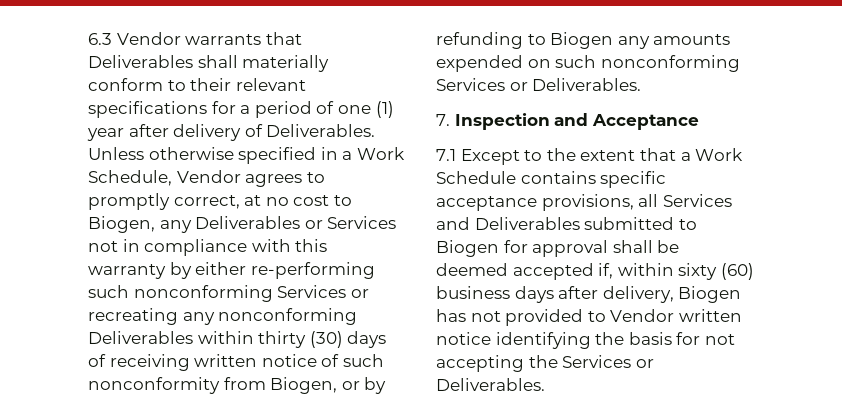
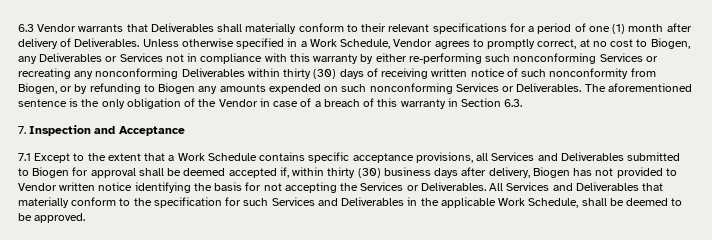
- 6.3 Vendor warrants that Deliverables shall materially conform to their relevant specifications for a period of one (1) year after delivery of Deliverables.
+ 6.3 Vendor warrants that Deliverables shall materially conform to their relevant specifications for a period of one (1) month after delivery of Deliverables.
+ The aforementioned sentence is the only obligation of the Vendor in case of a breach of this warranty in Section 6.3.
- 7.1 Except to the extent that a Work Schedule contains specific acceptance provisions, all Services and Deliverables submitted to Biogen for approval shall be deemed accepted if, within sixty (60) business days after delivery, Biogen has not provided to Vendor written notice identifying the basis for not accepting the Services or Deliverables.
+ 7.1 Except to the extent that a Work Schedule contains specific acceptance provisions, all Services and Deliverables submitted to Biogen for approval shall be deemed accepted if, within thirty (30) business days after delivery, Biogen has not provided to Vendor written notice identifying the basis for not accepting the Services or Deliverables.
+ All Services and Deliverables that materially conform to the specification for such Services and Deliverables in the applicable Work Schedule, shall be deemed to be approved.

